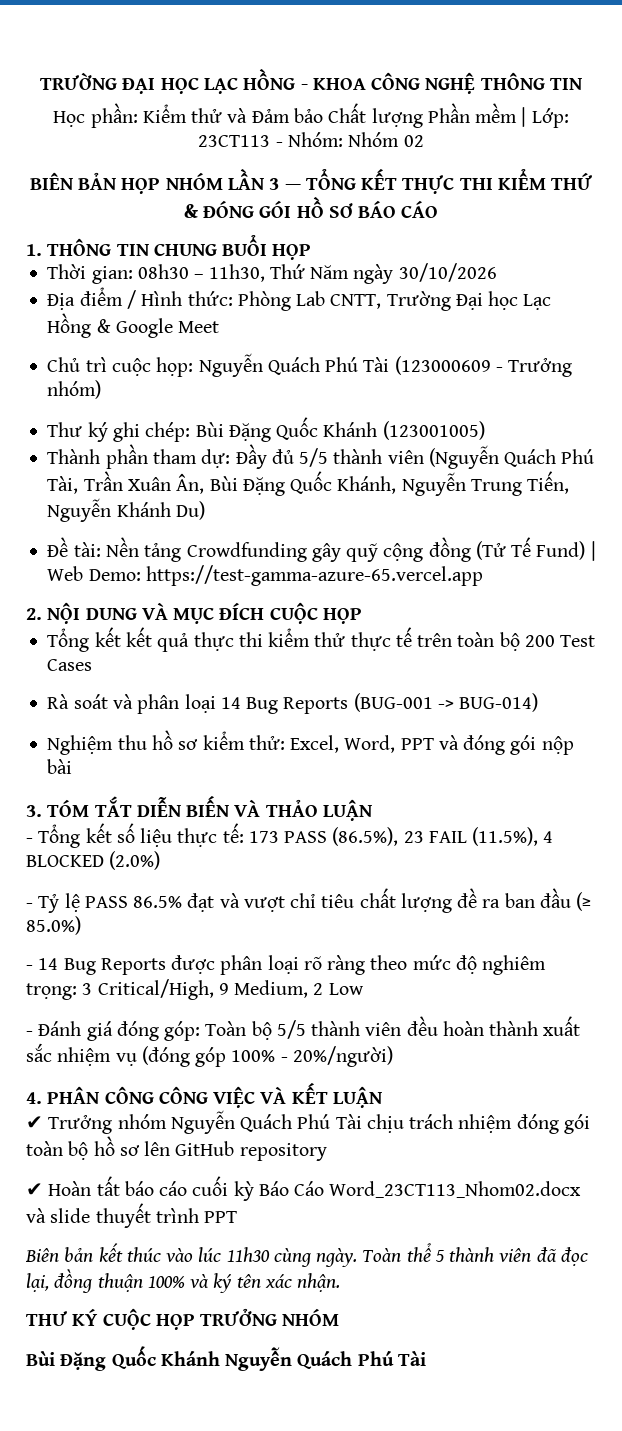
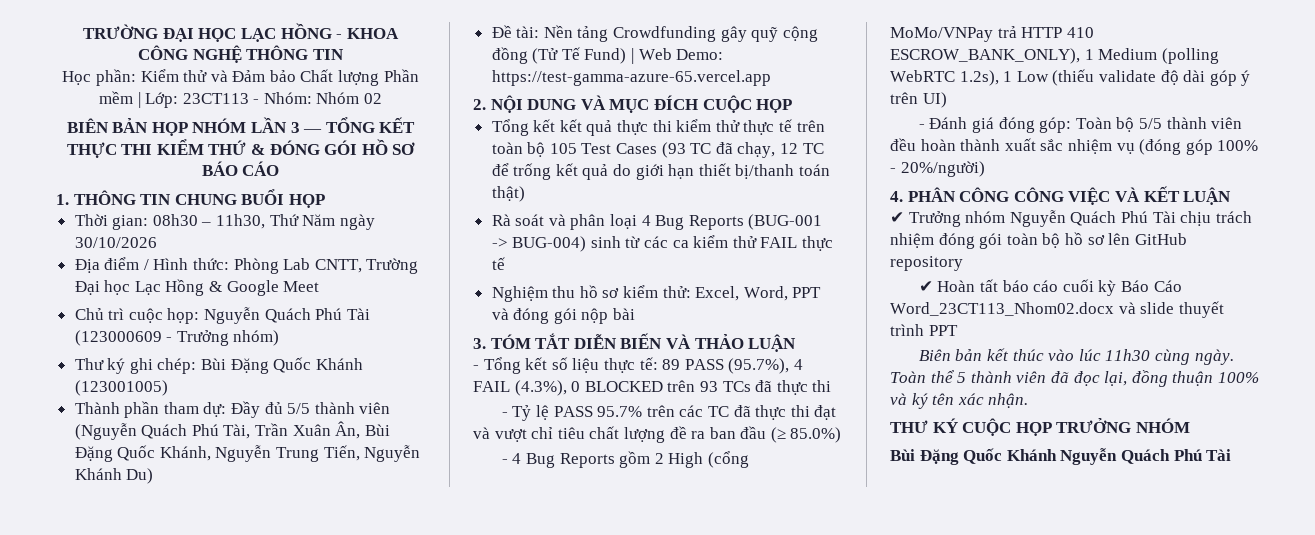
- Tổng kết kết quả thực thi kiểm thử thực tế trên toàn bộ 200 Test Cases
+ Tổng kết kết quả thực thi kiểm thử thực tế trên toàn bộ 105 Test Cases (93 TC đã chạy, 12 TC để trống kết quả do giới hạn thiết bị/thanh toán thật)
- Rà soát và phân loại 14 Bug Reports (BUG-001 -> BUG-014)
+ Rà soát và phân loại 4 Bug Reports (BUG-001 -> BUG-004) sinh từ các ca kiểm thử FAIL thực tế
- - Tổng kết số liệu thực tế: 173 PASS (86.5%), 23 FAIL (11.5%), 4 BLOCKED (2.0%)
- - Tỷ lệ PASS 86.5% đạt và vượt chỉ tiêu chất lượng đề ra ban đầu (≥ 85.0%)
+ - Tổng kết số liệu thực tế: 89 PASS (95.7%), 4 FAIL (4.3%), 0 BLOCKED trên 93 TCs đã thực thi
+ - Tỷ lệ PASS 95.7% trên các TC đã thực thi đạt và vượt chỉ tiêu chất lượng đề ra ban đầu (≥ 85.0%)
- - 14 Bug Reports được phân loại rõ ràng theo mức độ nghiêm trọng: 3 Critical/High, 9 Medium, 2 Low
+ - 4 Bug Reports gồm 2 High (cổng MoMo/VNPay trả HTTP 410 ESCROW_BANK_ONLY), 1 Medium (polling WebRTC 1.2s), 1 Low (thiếu validate độ dài góp ý trên UI)

